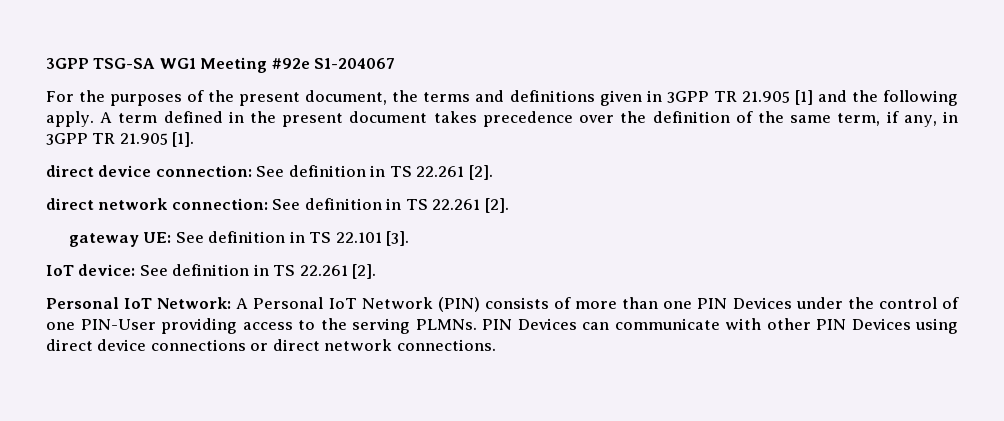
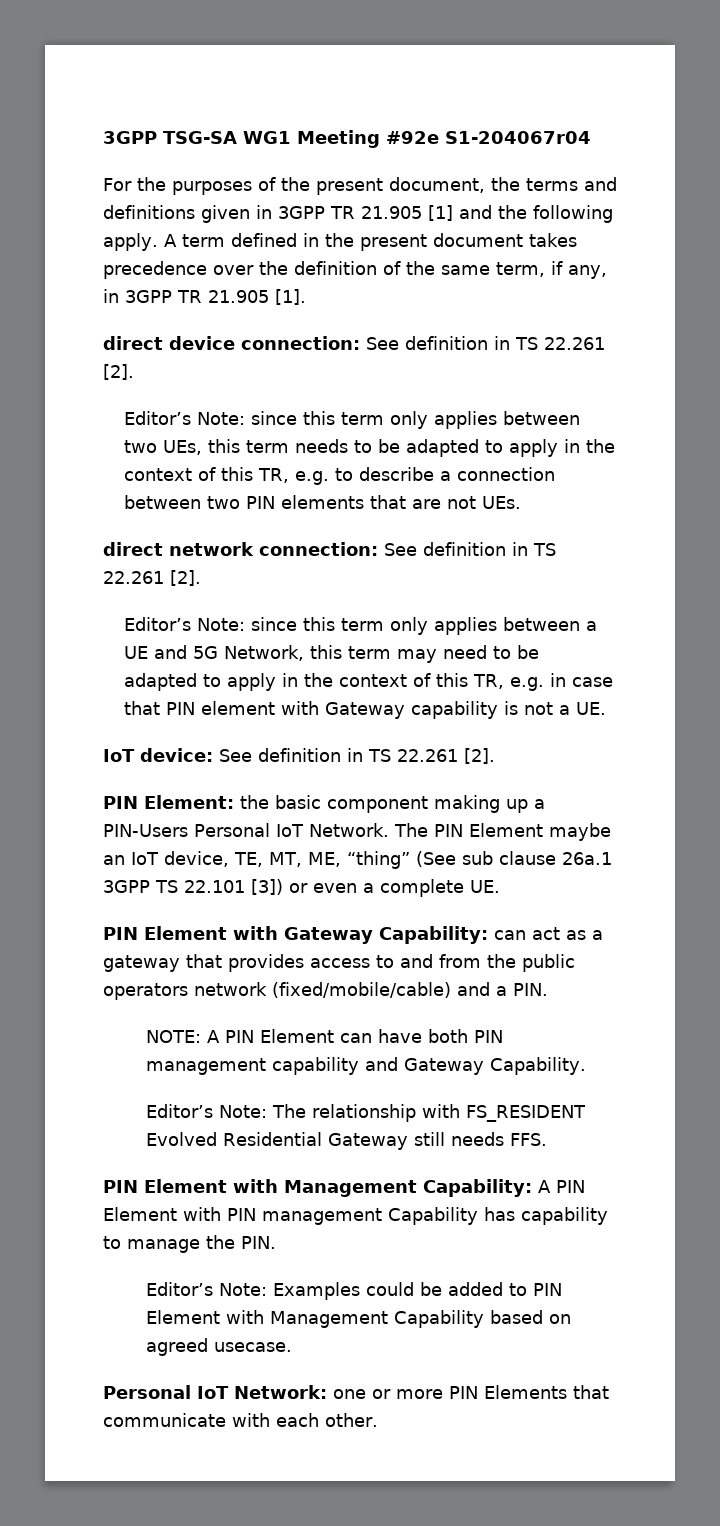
- 3GPP TSG-SA WG1 Meeting #92e S1-204067
+ 3GPP TSG-SA WG1 Meeting #92e S1-204067r04
+ Editor’s Note: since this term only applies between two UEs, this term needs to be adapted to apply in the context of this TR, e.g. to describe a connection between two PIN elements that are not UEs.
- gateway UE: See definition in TS 22.101 [3].
+ Editor’s Note: since this term only applies between a UE and 5G Network, this term may need to be adapted to apply in the context of this TR, e.g. in case that PIN element with Gateway capability is not a UE.
- Personal IoT Network: A Personal IoT Network (PIN) consists of more than one PIN Devices under the control of one PIN-User providing access to the serving PLMNs. PIN Devices can communicate with other PIN Devices using direct device connections or direct network connections.
+ PIN Element: the basic component making up a PIN-Users Personal IoT Network. The PIN Element maybe an IoT device, TE, MT, ME, “thing” (See sub clause 26a.1 3GPP TS 22.101 [3]) or even a complete UE.
+ PIN Element with Gateway Capability: can act as a gateway that provides access to and from the public operators network (fixed/mobile/cable) and a PIN.
+ NOTE: A PIN Element can have both PIN management capability and Gateway Capability.
+ Editor’s Note: The relationship with FS_RESIDENT Evolved Residential Gateway still needs FFS.
+ PIN Element with Management Capability: A PIN Element with PIN management Capability has capability to manage the PIN.
+ Editor’s Note: Examples could be added to PIN Element with Management Capability based on agreed usecase.
+ Personal IoT Network: one or more PIN Elements that communicate with each other.

